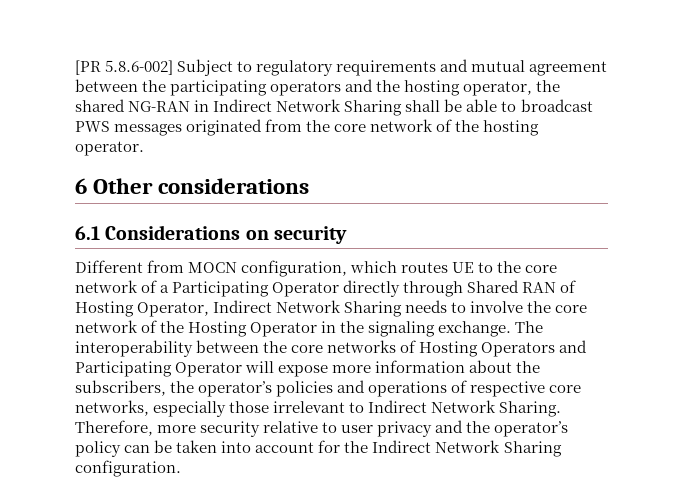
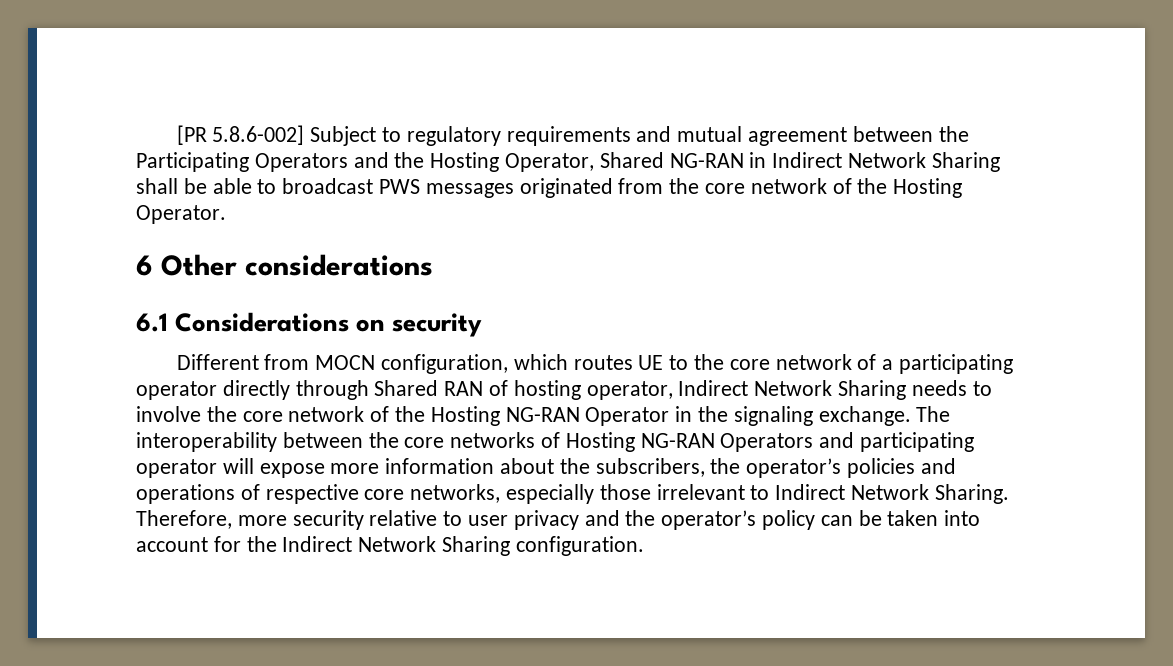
- [PR 5.8.6-002] Subject to regulatory requirements and mutual agreement between the participating operators and the hosting operator, the shared NG-RAN in Indirect Network Sharing shall be able to broadcast PWS messages originated from the core network of the hosting operator.
+ [PR 5.8.6-002] Subject to regulatory requirements and mutual agreement between the Participating Operators and the Hosting Operator, Shared NG-RAN in Indirect Network Sharing shall be able to broadcast PWS messages originated from the core network of the Hosting Operator.
- Different from MOCN configuration, which routes UE to the core network of a Participating Operator directly through Shared RAN of Hosting Operator, Indirect Network Sharing needs to involve the core network of the Hosting Operator in the signaling exchange.
+ Different from MOCN configuration, which routes UE to the core network of a participating operator directly through Shared RAN of hosting operator, Indirect Network Sharing needs to involve the core network of the Hosting NG-RAN Operator in the signaling exchange.
- The interoperability between the core networks of Hosting Operators and Participating Operator will expose more information about the subscribers, the operator’s policies and operations of respective core networks, especially those irrelevant to Indirect Network Sharing.
+ The interoperability between the core networks of Hosting NG-RAN Operators and participating operator will expose more information about the subscribers, the operator’s policies and operations of respective core networks, especially those irrelevant to Indirect Network Sharing.

